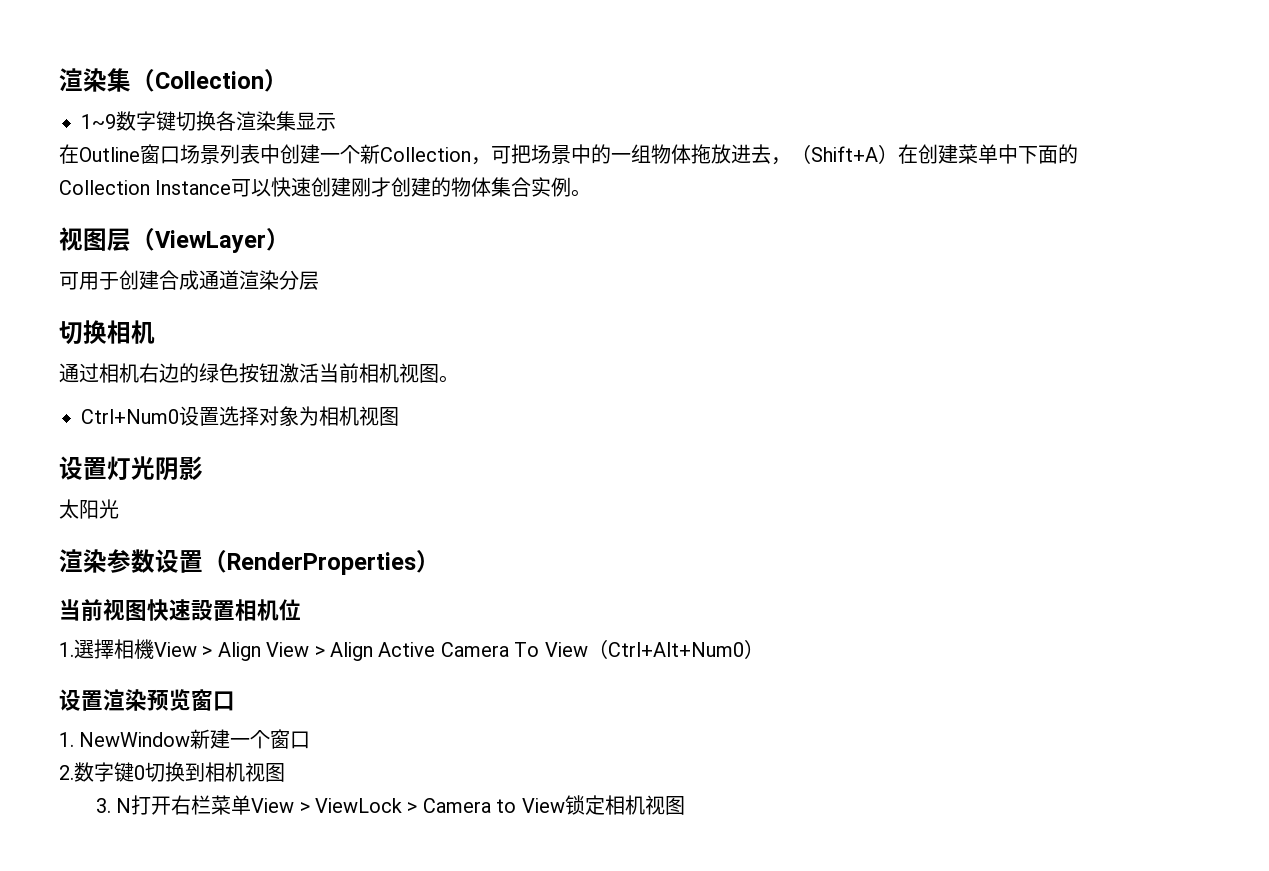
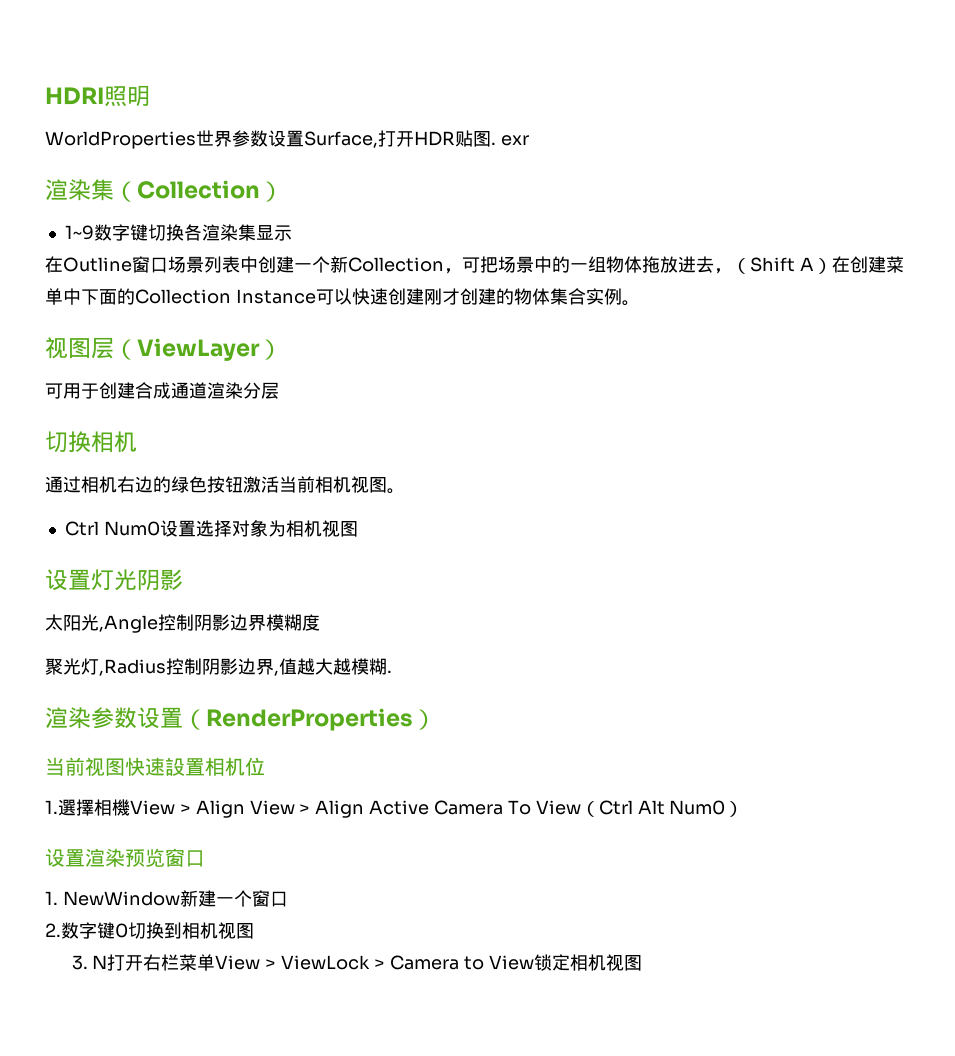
+ HDRI照明
+ WorldProperties世界参数设置Surface,打开HDR贴图. exr
- 在Outline窗口场景列表中创建一个新Collection，可把场景中的一组物体拖放进去，（Shift+A）在创建菜单中下面的Collection Instance可以快速创建刚才创建的物体集合实例。
+ 在Outline窗口场景列表中创建一个新Collection，可把场景中的一组物体拖放进去，（Shift A）在创建菜单中下面的Collection Instance可以快速创建刚才创建的物体集合实例。
- Ctrl+Num0设置选择对象为相机视图
+ Ctrl Num0设置选择对象为相机视图
- 太阳光
+ 太阳光,Angle控制阴影边界模糊度
+ 聚光灯,Radius控制阴影边界,值越大越模糊.
- 1.選擇相機View > Align View > Align Active Camera To View（Ctrl+Alt+Num0）
+ 1.選擇相機View > Align View > Align Active Camera To View（Ctrl Alt Num0）

